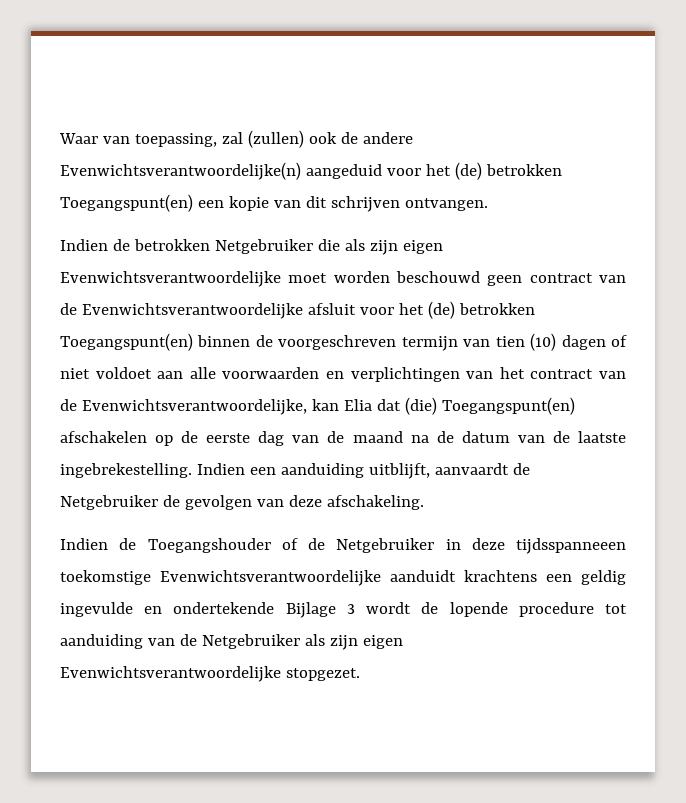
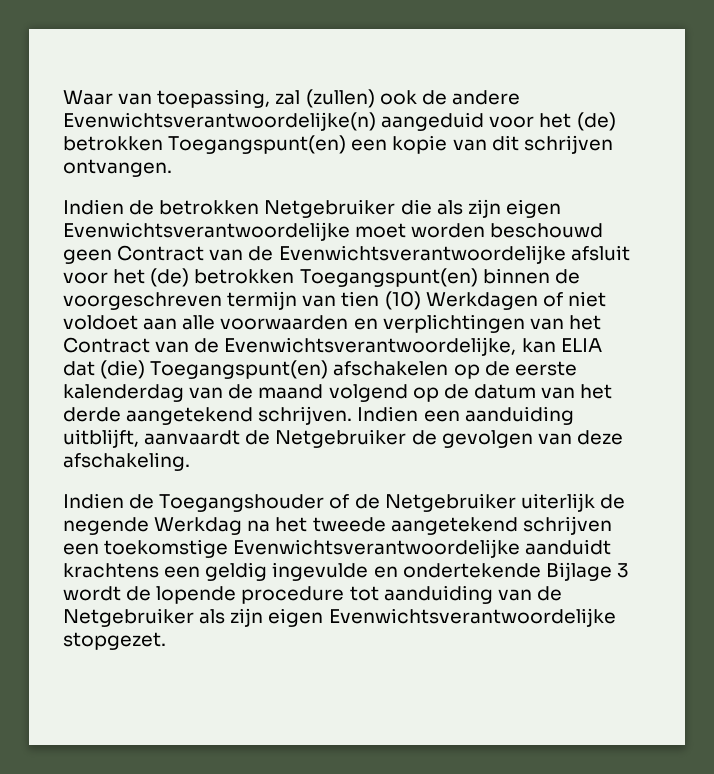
- Indien de betrokken Netgebruiker die als zijn eigen Evenwichtsverantwoordelijke moet worden beschouwd geen contract van de Evenwichtsverantwoordelijke afsluit voor het (de) betrokken Toegangspunt(en) binnen de voorgeschreven termijn van tien (10) dagen of niet voldoet aan alle voorwaarden en verplichtingen van het contract van de Evenwichtsverantwoordelijke, kan Elia dat (die) Toegangspunt(en) afschakelen op de eerste dag van de maand na de datum van de laatste ingebrekestelling.
+ Indien de betrokken Netgebruiker die als zijn eigen Evenwichtsverantwoordelijke moet worden beschouwd geen Contract van de Evenwichtsverantwoordelijke afsluit voor het (de) betrokken Toegangspunt(en) binnen de voorgeschreven termijn van tien (10) Werkdagen of niet voldoet aan alle voorwaarden en verplichtingen van het Contract van de Evenwichtsverantwoordelijke, kan ELIA dat (die) Toegangspunt(en) afschakelen op de eerste kalenderdag van de maand volgend op de datum van het derde aangetekend schrijven.
- Indien de Toegangshouder of de Netgebruiker in deze tijdsspanneeen toekomstige Evenwichtsverantwoordelijke aanduidt krachtens een geldig ingevulde en ondertekende Bijlage 3 wordt de lopende procedure tot aanduiding van de Netgebruiker als zijn eigen Evenwichtsverantwoordelijke stopgezet.
+ Indien de Toegangshouder of de Netgebruiker uiterlijk de negende Werkdag na het tweede aangetekend schrijven een toekomstige Evenwichtsverantwoordelijke aanduidt krachtens een geldig ingevulde en ondertekende Bijlage 3 wordt de lopende procedure tot aanduiding van de Netgebruiker als zijn eigen Evenwichtsverantwoordelijke stopgezet.

